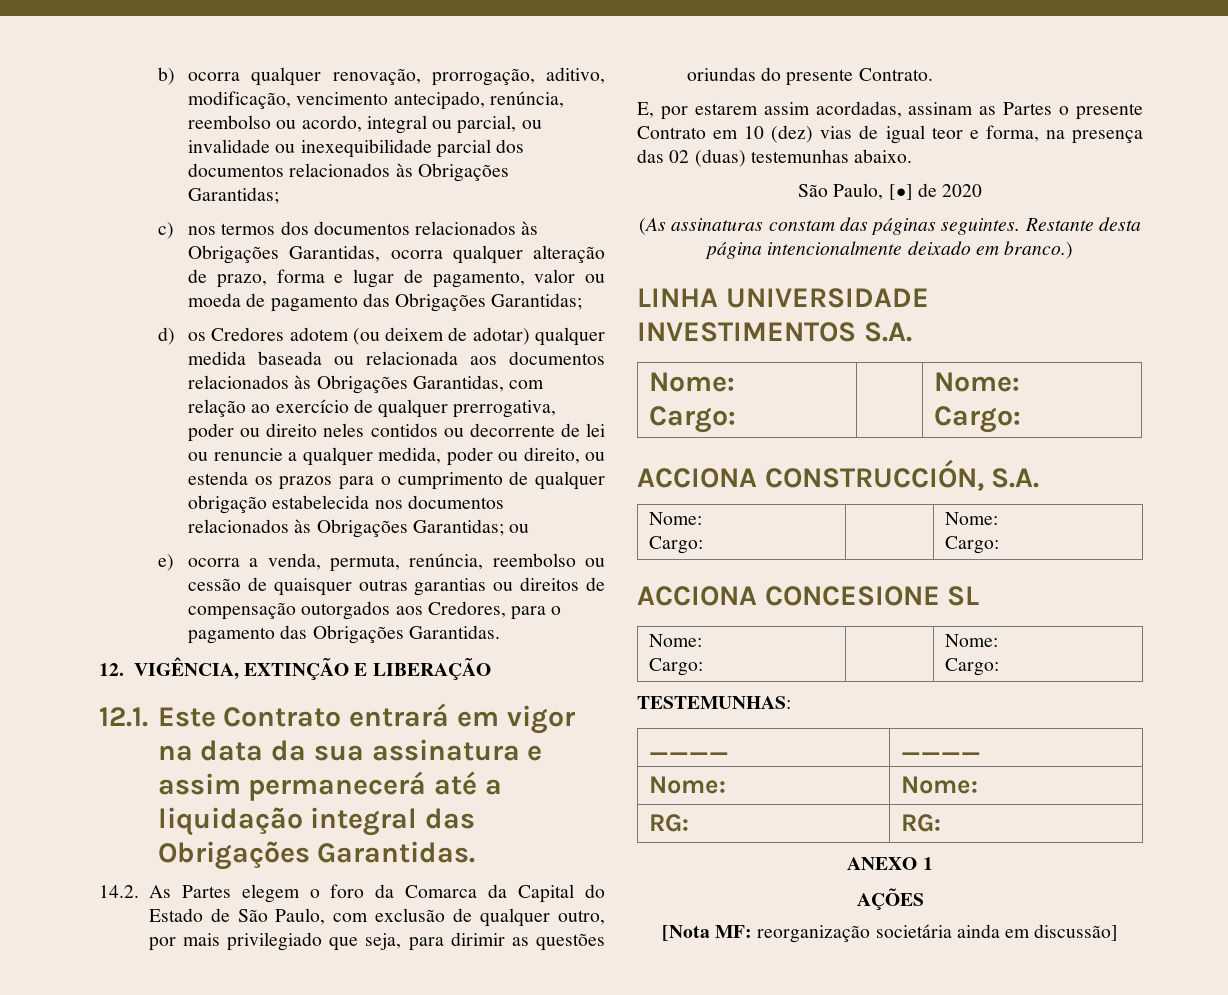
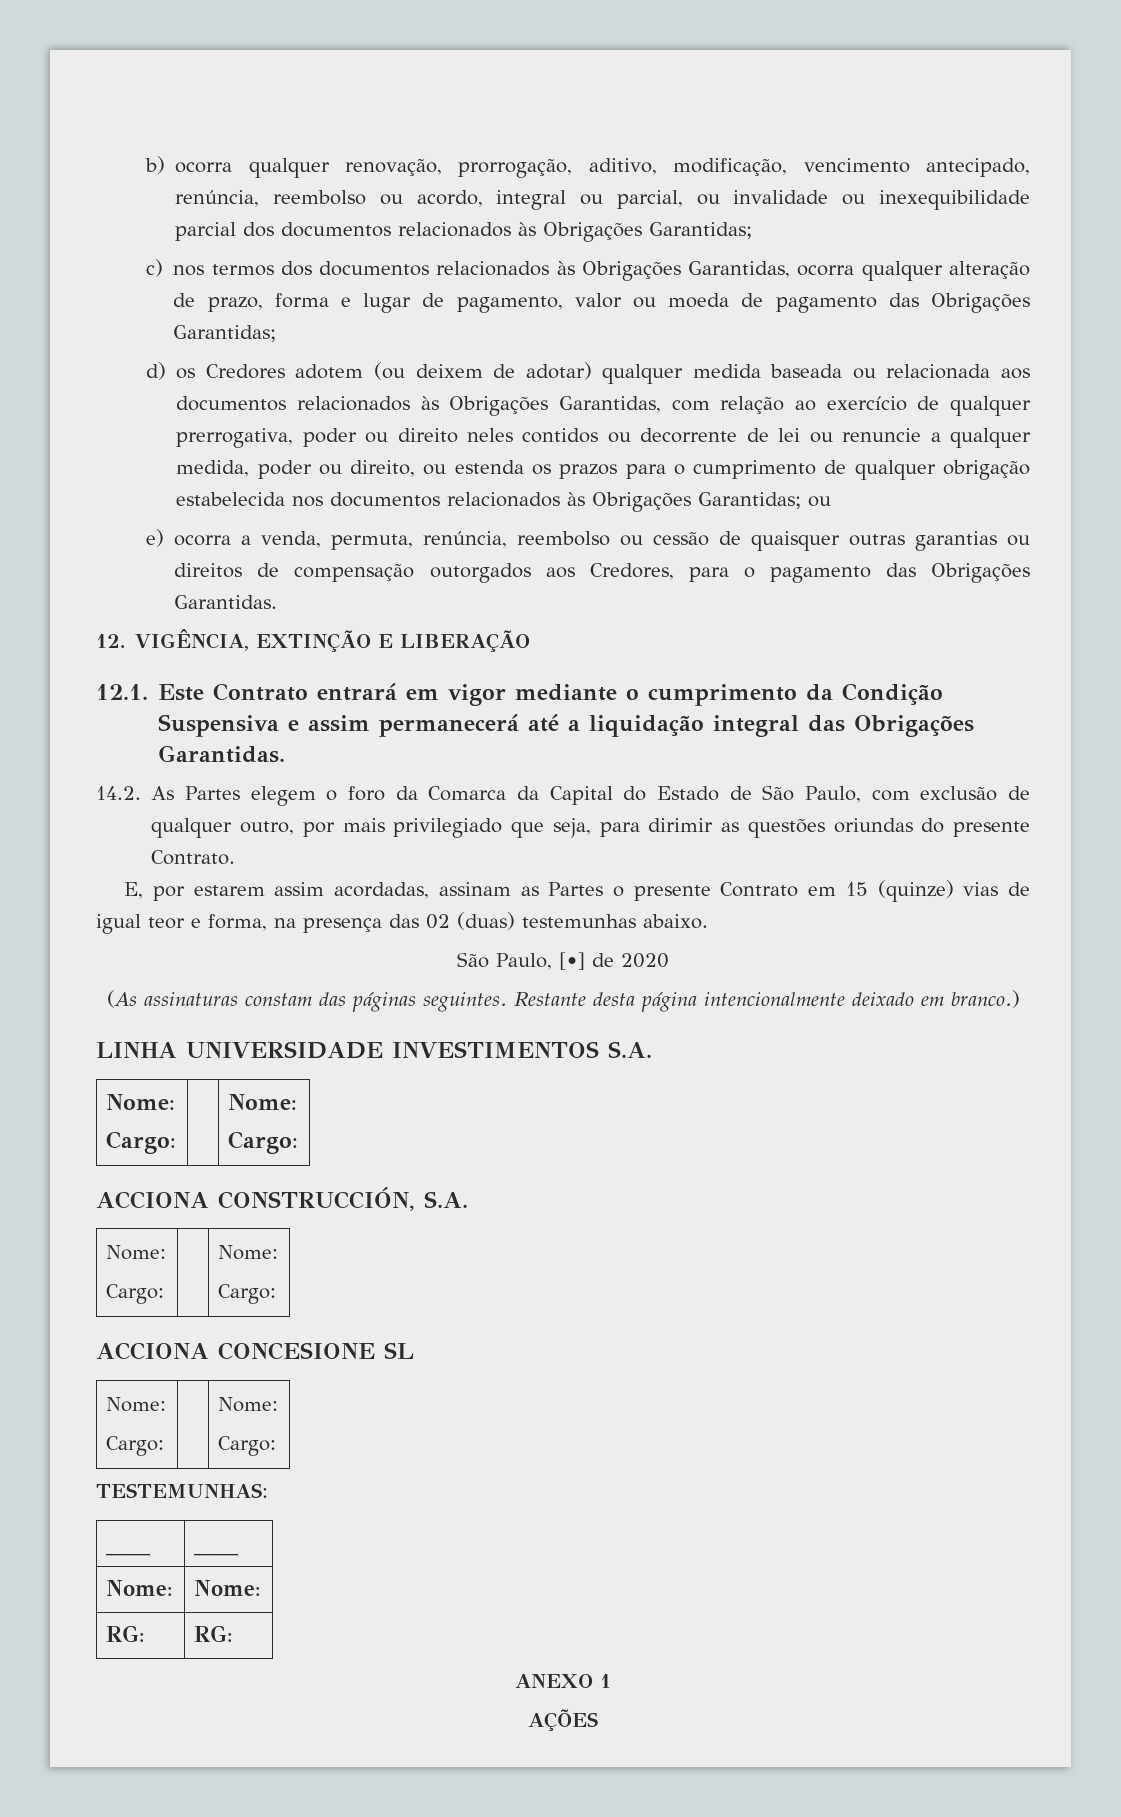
- 12.1. Este Contrato entrará em vigor na data da sua assinatura e assim permanecerá até a liquidação integral das Obrigações Garantidas.
+ 12.1. Este Contrato entrará em vigor mediante o cumprimento da Condição Suspensiva e assim permanecerá até a liquidação integral das Obrigações Garantidas.
- E, por estarem assim acordadas, assinam as Partes o presente Contrato em 10 (dez) vias de igual teor e forma, na presença das 02 (duas) testemunhas abaixo.
+ E, por estarem assim acordadas, assinam as Partes o presente Contrato em 15 (quinze) vias de igual teor e forma, na presença das 02 (duas) testemunhas abaixo.
- [Nota MF: reorganização societária ainda em discussão]

